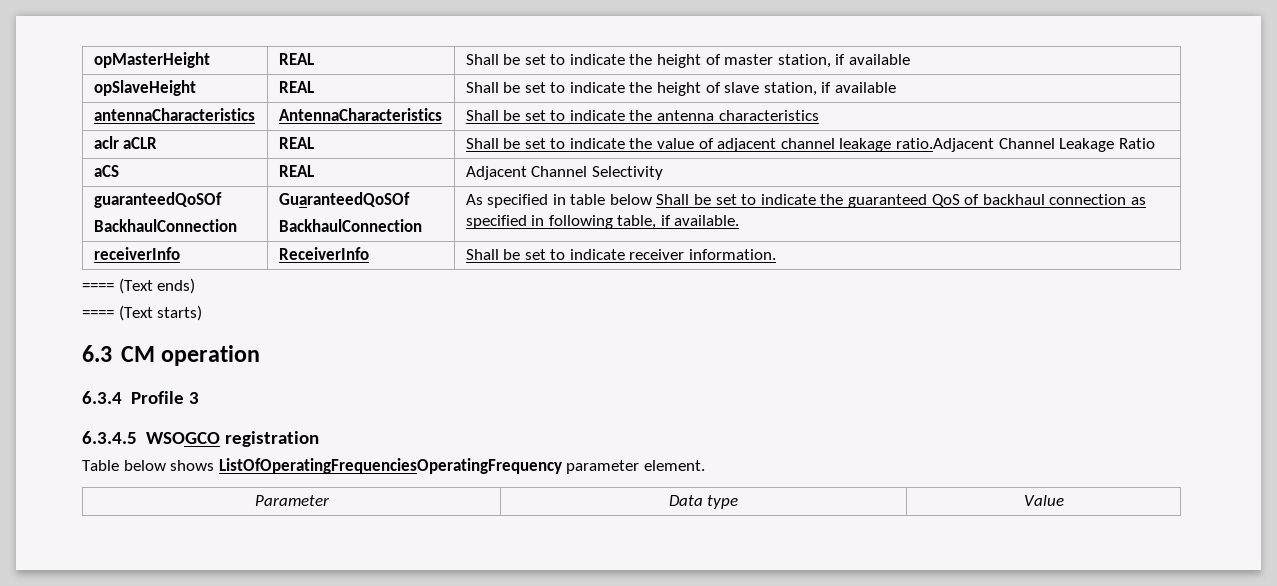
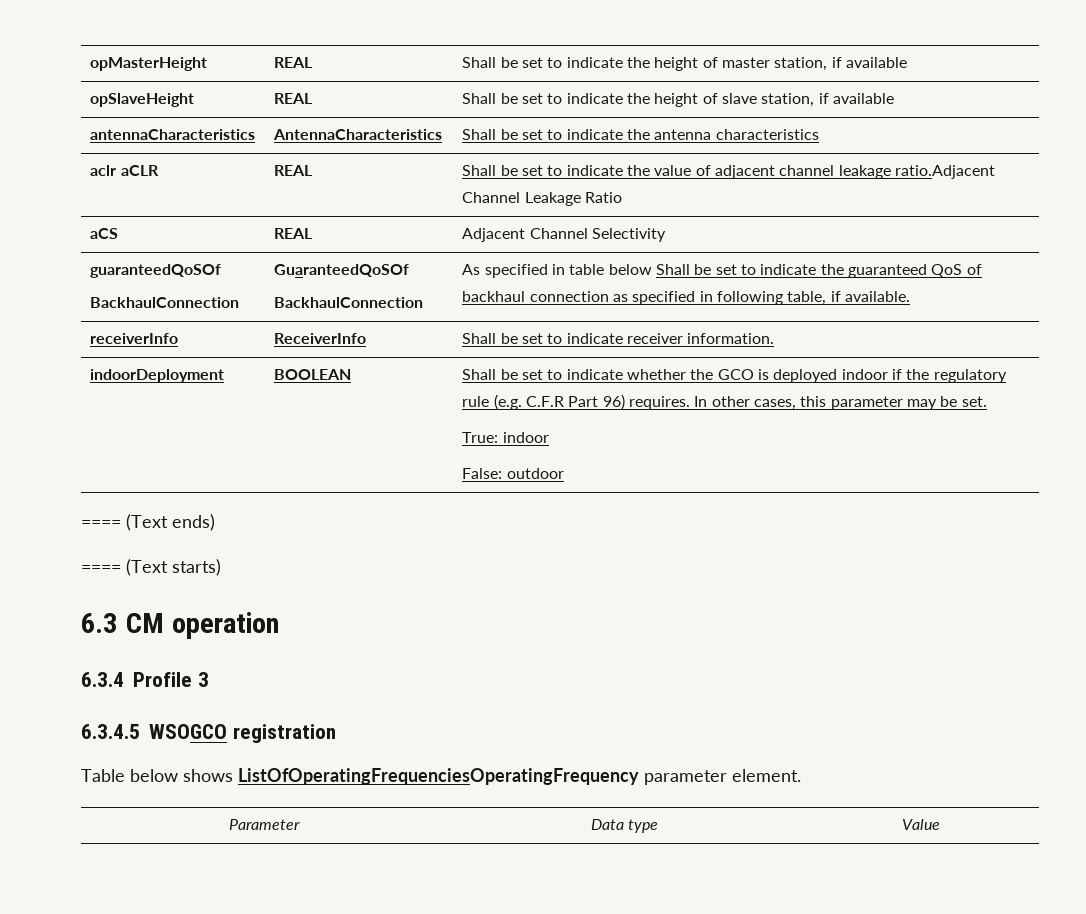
+ indoorDeployment | BOOLEAN | Shall be set to indicate whether the GCO is deployed indoor if the regulatory rule (e.g. C.F.R Part 96) requires. In other cases, this parameter may be set.
+ True: indoor
+ False: outdoor

